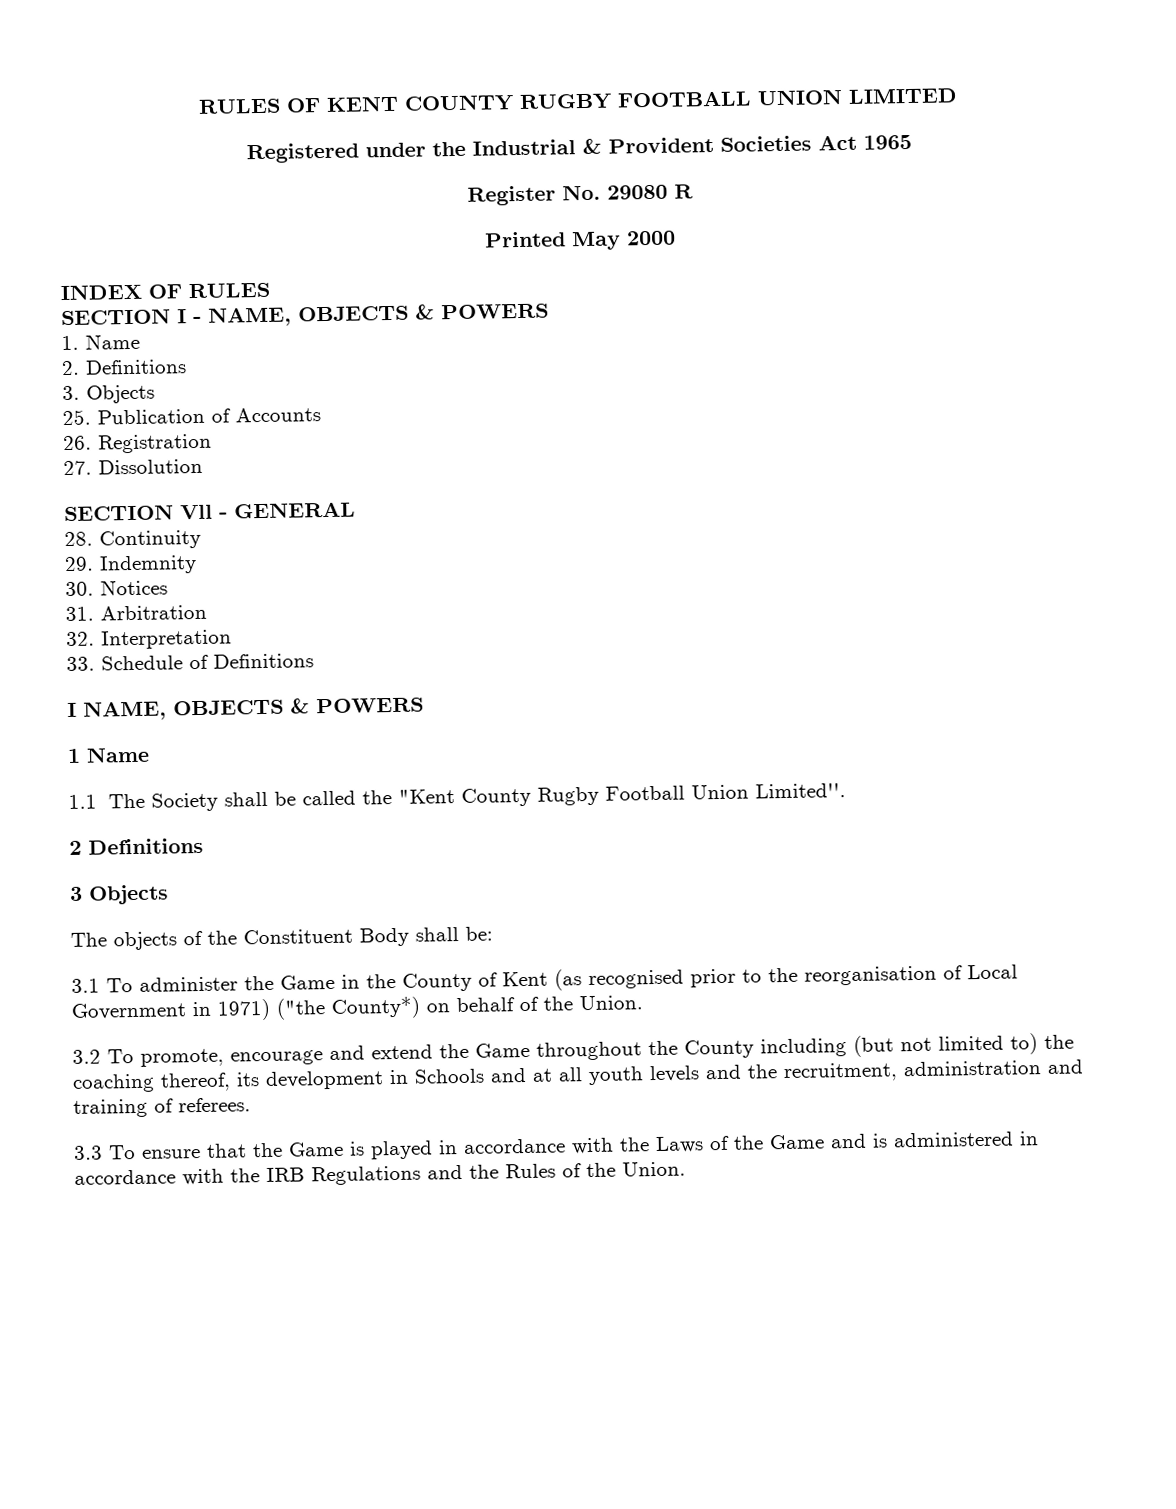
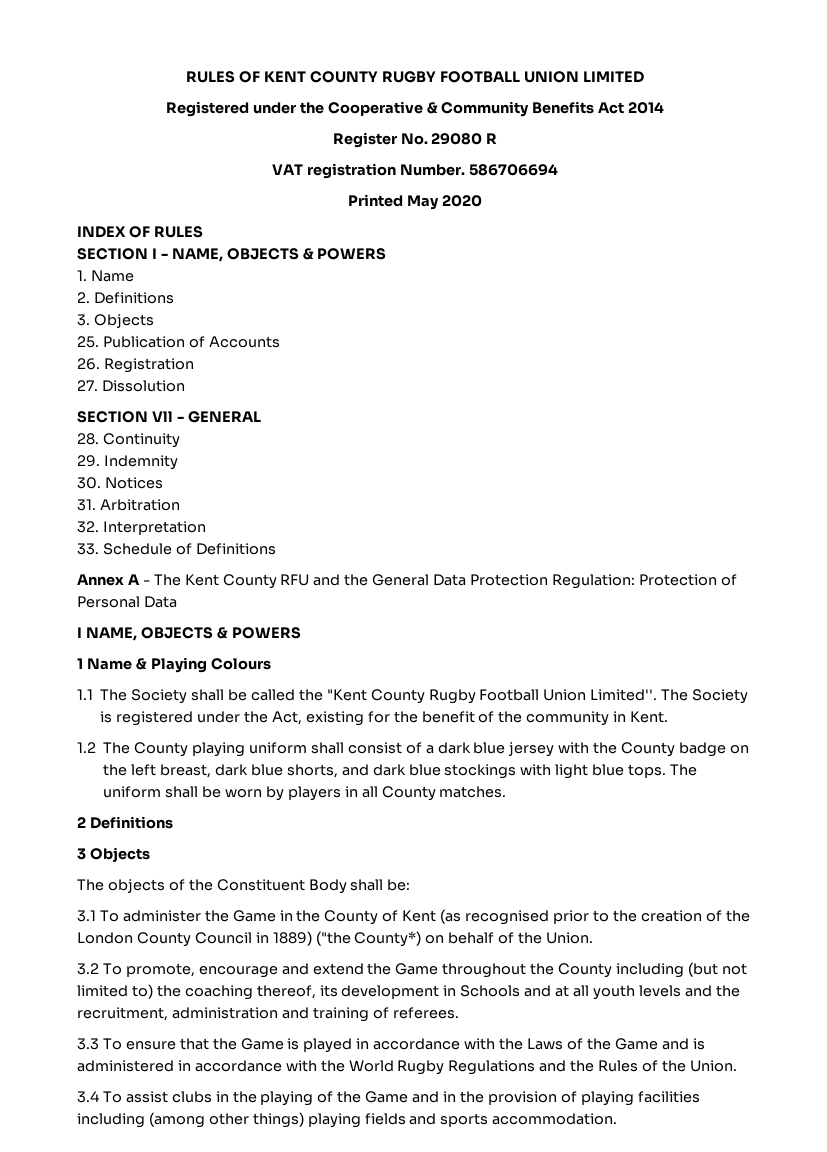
- Registered under the Industrial & Provident Societies Act 1965
+ Registered under the Cooperative & Community Benefits Act 2014
+ VAT registration Number. 586706694
- Printed May 2000
+ Printed May 2020
+ Annex A - The Kent County RFU and the General Data Protection Regulation: Protection of Personal Data
- 1 Name
+ 1 Name & Playing Colours
+ The Society is registered under the Act, existing for the benefit of the community in Kent.
+ 1.2 The County playing uniform shall consist of a dark blue jersey with the County badge on the left breast, dark blue shorts, and dark blue stockings with light blue tops. The uniform shall be worn by players in all County matches.
- 3.1 To administer the Game in the County of Kent (as recognised prior to the reorganisation of Local Government in 1971) ("the County*) on behalf of the Union.
+ 3.1 To administer the Game in the County of Kent (as recognised prior to the creation of the London County Council in 1889) ("the County*) on behalf of the Union.
- 3.3 To ensure that the Game is played in accordance with the Laws of the Game and is administered in accordance with the IRB Regulations and the Rules of the Union.
+ 3.3 To ensure that the Game is played in accordance with the Laws of the Game and is administered in accordance with the World Rugby Regulations and the Rules of the Union.
+ 3.4 To assist clubs in the playing of the Game and in the provision of playing facilities including (among other things) playing fields and sports accommodation.

